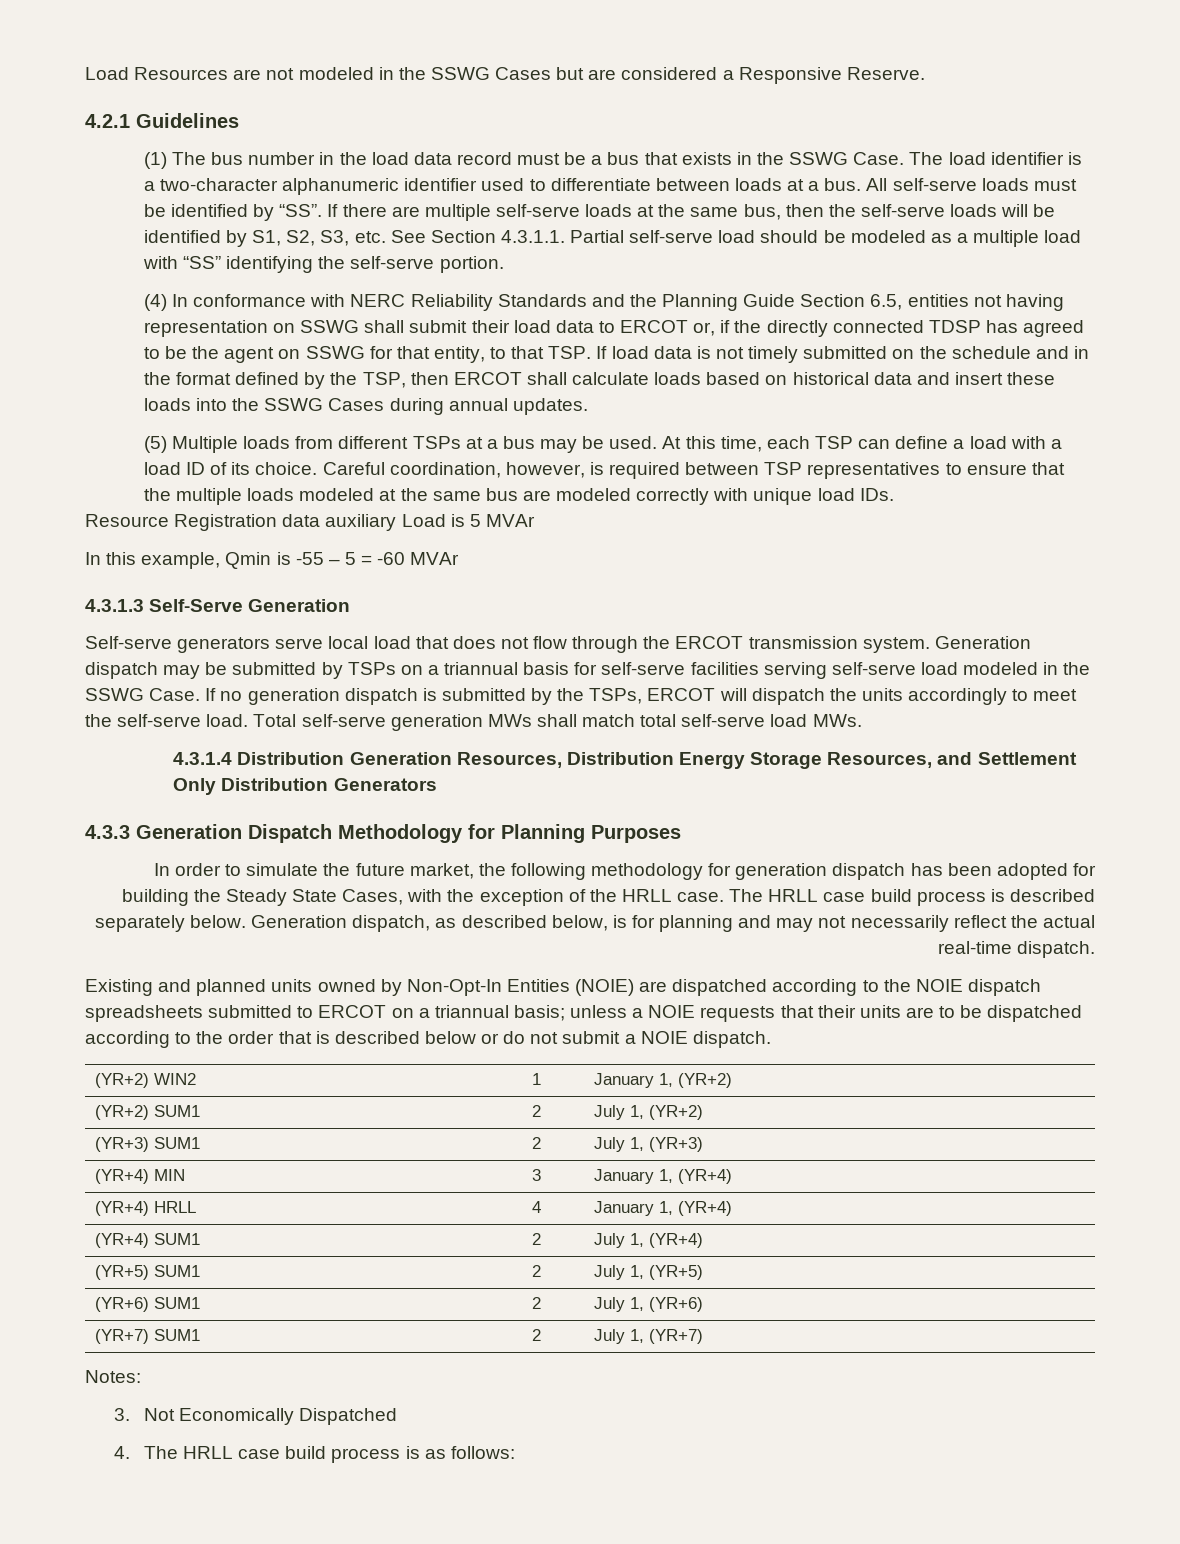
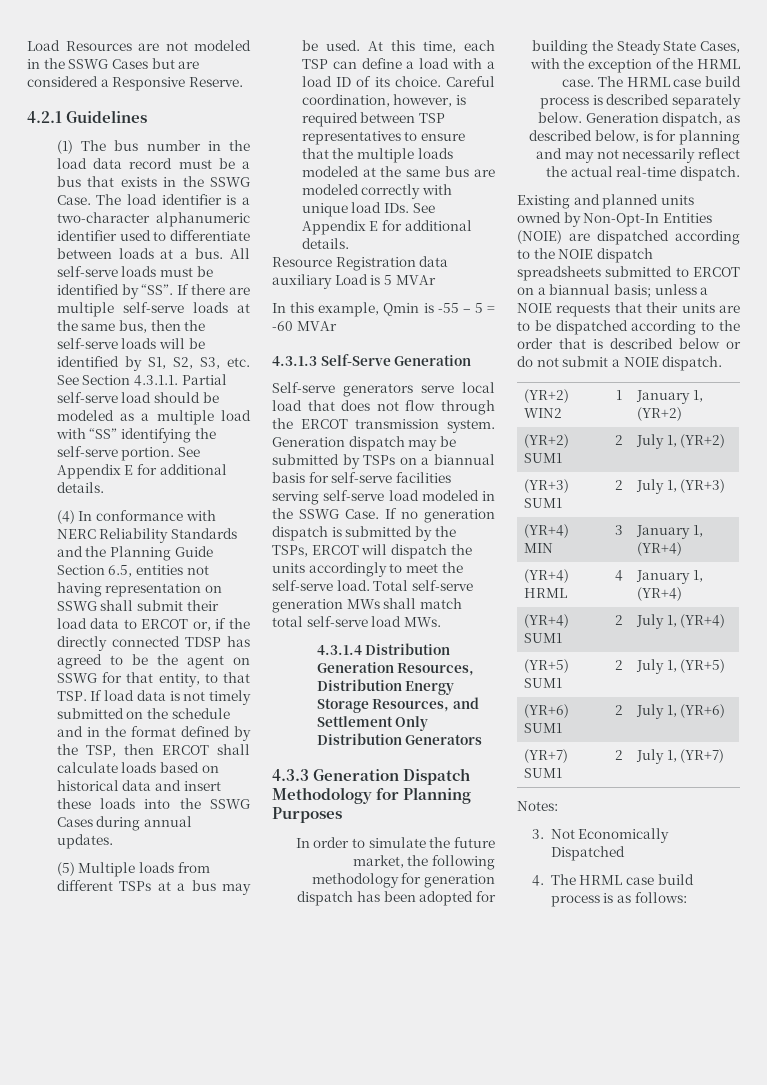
- All self-serve loads must be identified by “SS”. If there are multiple self-serve loads at the same bus, then the self-serve loads will be identified by S1, S2, S3, etc. See Section 4.3.1.1. Partial self-serve load should be modeled as a multiple load with “SS” identifying the self-serve portion.
+ All self-serve loads must be identified by “SS”. If there are multiple self-serve loads at the same bus, then the self-serve loads will be identified by S1, S2, S3, etc. See Section 4.3.1.1. Partial self-serve load should be modeled as a multiple load with “SS” identifying the self-serve portion. See Appendix E for additional details.
- Careful coordination, however, is required between TSP representatives to ensure that the multiple loads modeled at the same bus are modeled correctly with unique load IDs.
+ Careful coordination, however, is required between TSP representatives to ensure that the multiple loads modeled at the same bus are modeled correctly with unique load IDs. See Appendix E for additional details.
- Generation dispatch may be submitted by TSPs on a triannual basis for self-serve facilities serving self-serve load modeled in the SSWG Case.
+ Generation dispatch may be submitted by TSPs on a biannual basis for self-serve facilities serving self-serve load modeled in the SSWG Case.
- In order to simulate the future market, the following methodology for generation dispatch has been adopted for building the Steady State Cases, with the exception of the HRLL case.
+ In order to simulate the future market, the following methodology for generation dispatch has been adopted for building the Steady State Cases, with the exception of the HRML case.
- The HRLL case build process is described separately below.
+ The HRML case build process is described separately below.
- Existing and planned units owned by Non-Opt-In Entities (NOIE) are dispatched according to the NOIE dispatch spreadsheets submitted to ERCOT on a triannual basis; unless a NOIE requests that their units are to be dispatched according to the order that is described below or do not submit a NOIE dispatch.
+ Existing and planned units owned by Non-Opt-In Entities (NOIE) are dispatched according to the NOIE dispatch spreadsheets submitted to ERCOT on a biannual basis; unless a NOIE requests that their units are to be dispatched according to the order that is described below or do not submit a NOIE dispatch.
- (YR+4) HRLL | 4 | January 1, (YR+4)
+ (YR+4) HRML | 4 | January 1, (YR+4)
- 4. The HRLL case build process is as follows:
+ 4. The HRML case build process is as follows:

